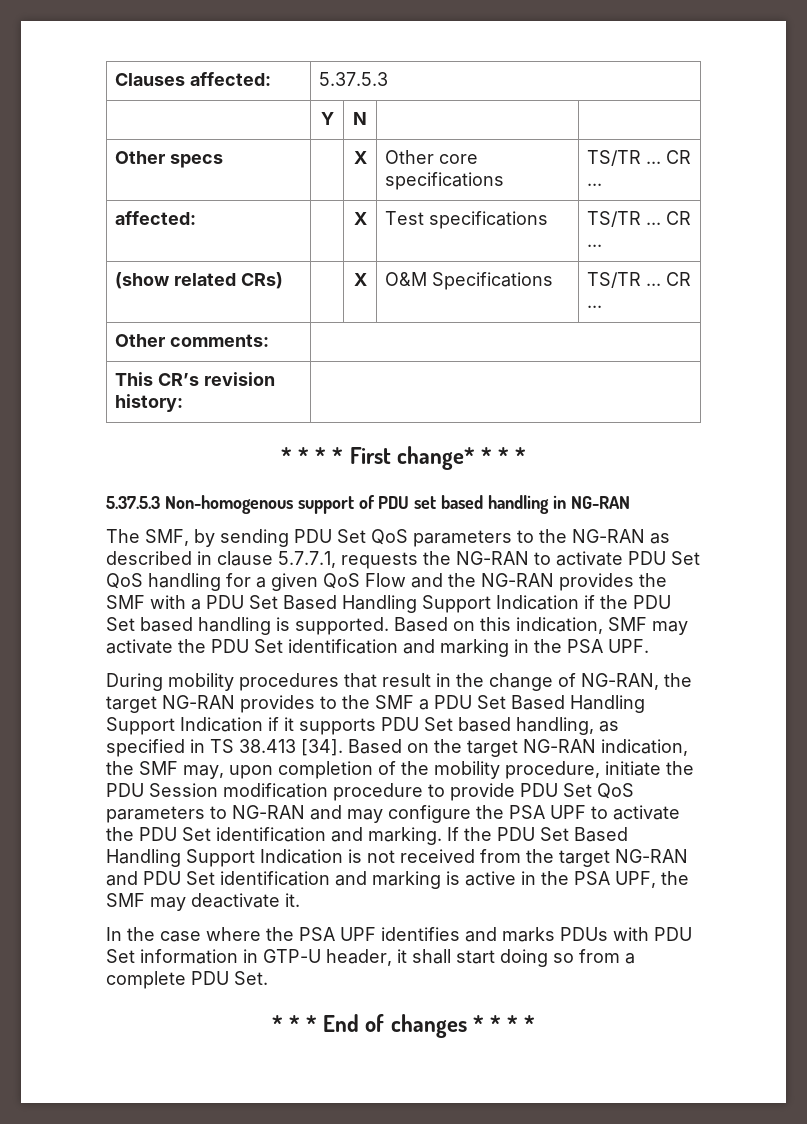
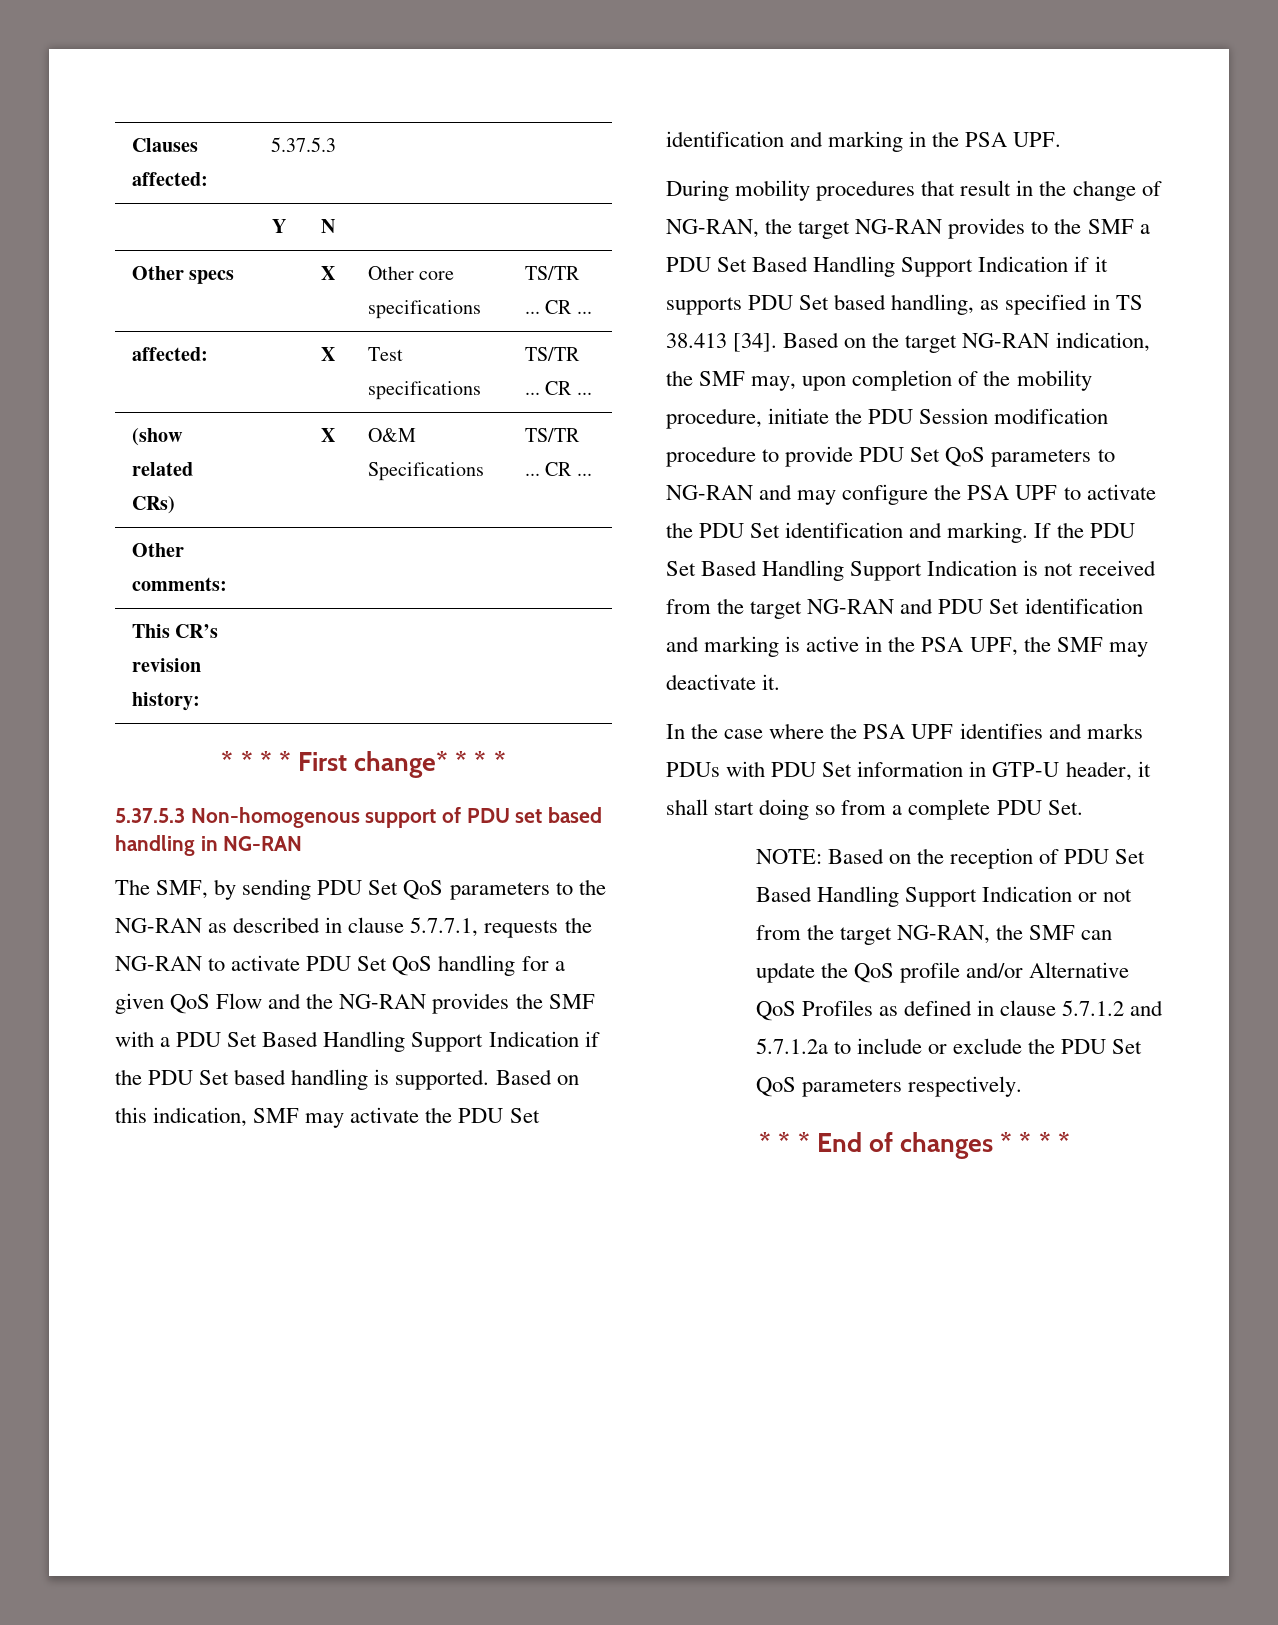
+ NOTE: Based on the reception of PDU Set Based Handling Support Indication or not from the target NG-RAN, the SMF can update the QoS profile and/or Alternative QoS Profiles as defined in clause 5.7.1.2 and 5.7.1.2a to include or exclude the PDU Set QoS parameters respectively.

